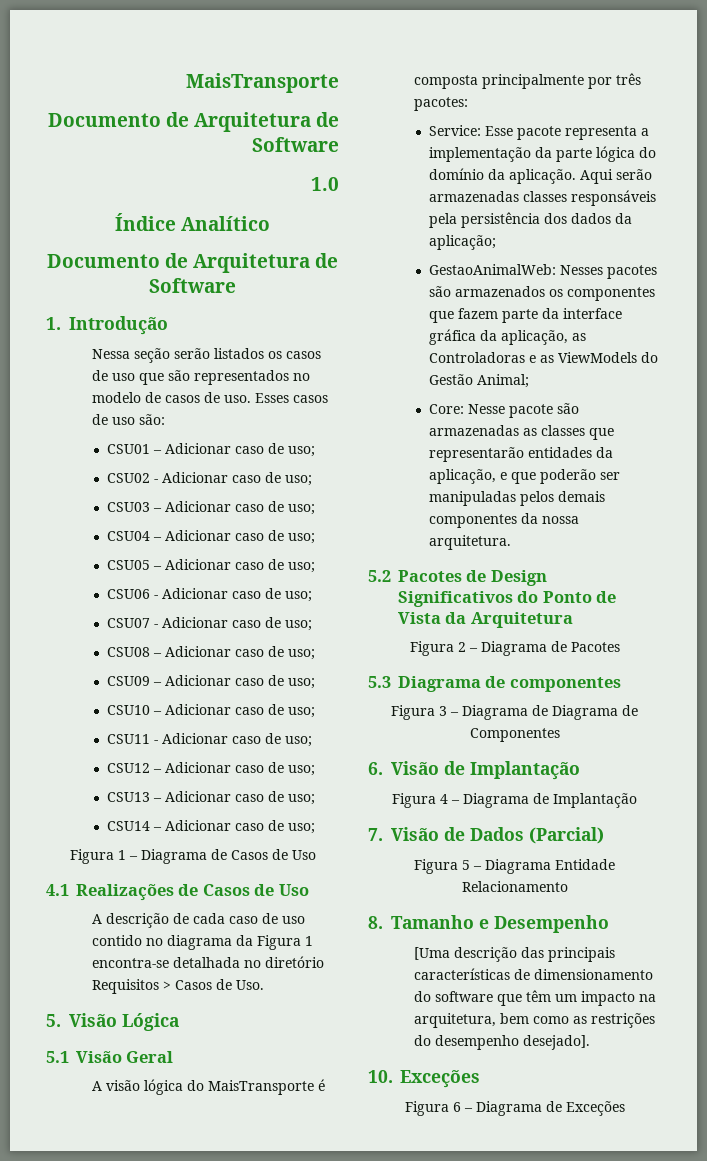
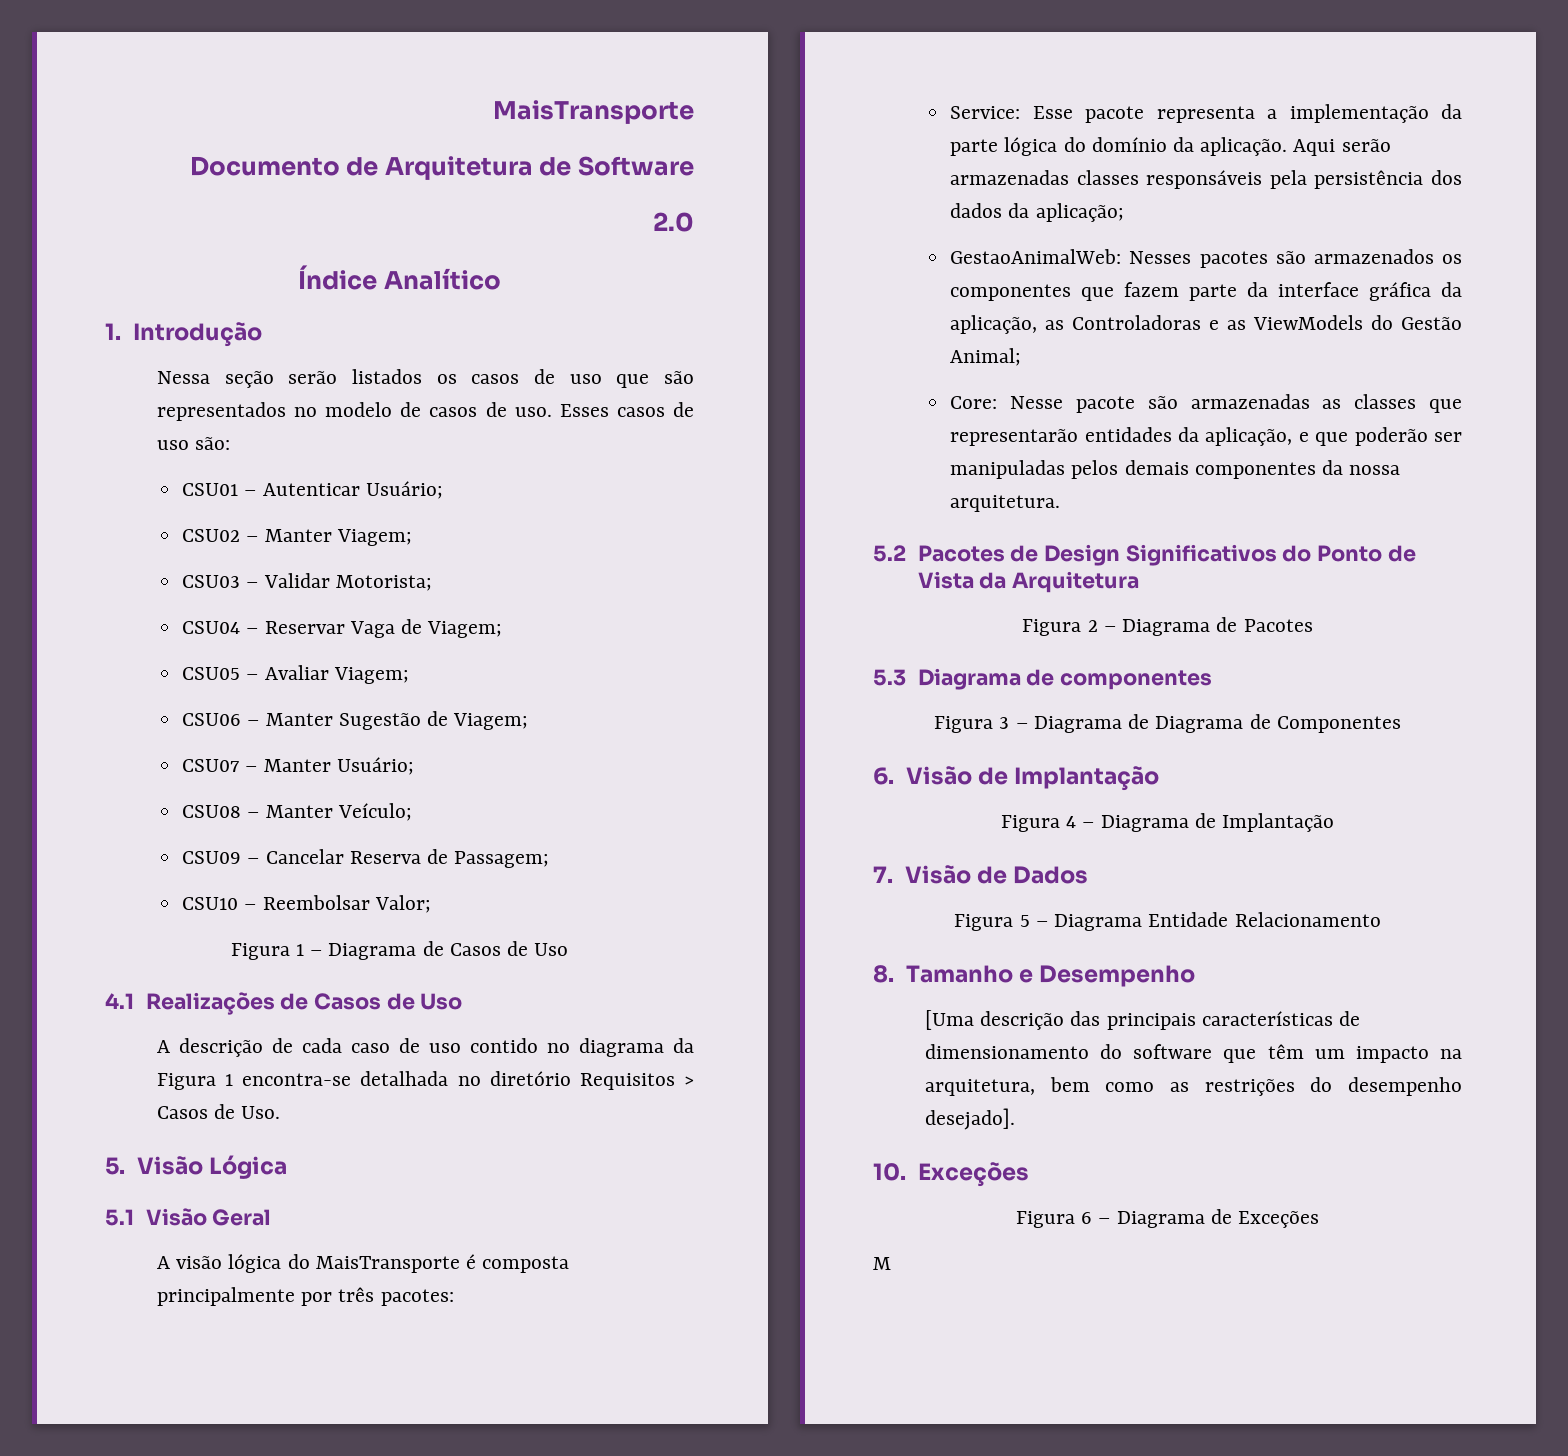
- 1.0
+ 2.0
  Índice Analítico
- Documento de Arquitetura de Software
- CSU01 – Adicionar caso de uso;
- CSU02 - Adicionar caso de uso;
- CSU03 – Adicionar caso de uso;
- CSU04 – Adicionar caso de uso;
- CSU05 – Adicionar caso de uso;
- CSU06 - Adicionar caso de uso;
- CSU07 - Adicionar caso de uso;
- CSU08 – Adicionar caso de uso;
- CSU09 – Adicionar caso de uso;
- CSU10 – Adicionar caso de uso;
- CSU11 - Adicionar caso de uso;
- CSU12 – Adicionar caso de uso;
- CSU13 – Adicionar caso de uso;
- CSU14 – Adicionar caso de uso;
+ CSU01 – Autenticar Usuário;
+ CSU02 – Manter Viagem;
+ CSU03 – Validar Motorista;
+ CSU04 – Reservar Vaga de Viagem;
+ CSU05 – Avaliar Viagem;
+ CSU06 – Manter Sugestão de Viagem;
+ CSU07 – Manter Usuário;
+ CSU08 – Manter Veículo;
+ CSU09 – Cancelar Reserva de Passagem;
+ CSU10 – Reembolsar Valor;
- 7. Visão de Dados (Parcial)
+ 7. Visão de Dados
+ M

